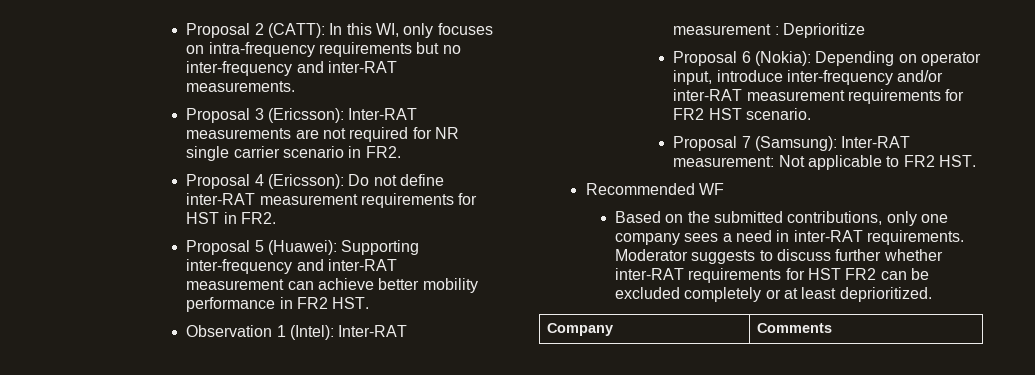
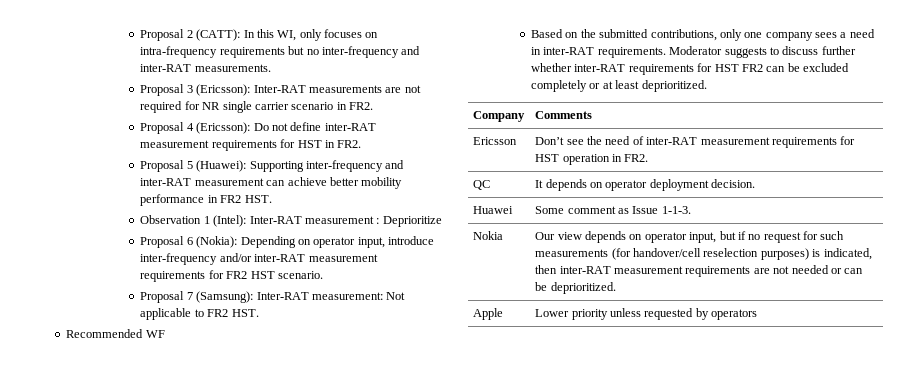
+ Ericsson | Don’t see the need of inter-RAT measurement requirements for HST operation in FR2.
+ QC | It depends on operator deployment decision.
+ Huawei | Some comment as Issue 1-1-3.
+ Nokia | Our view depends on operator input, but if no request for such measurements (for handover/cell reselection purposes) is indicated, then inter-RAT measurement requirements are not needed or can be deprioritized.
+ Apple | Lower priority unless requested by operators

